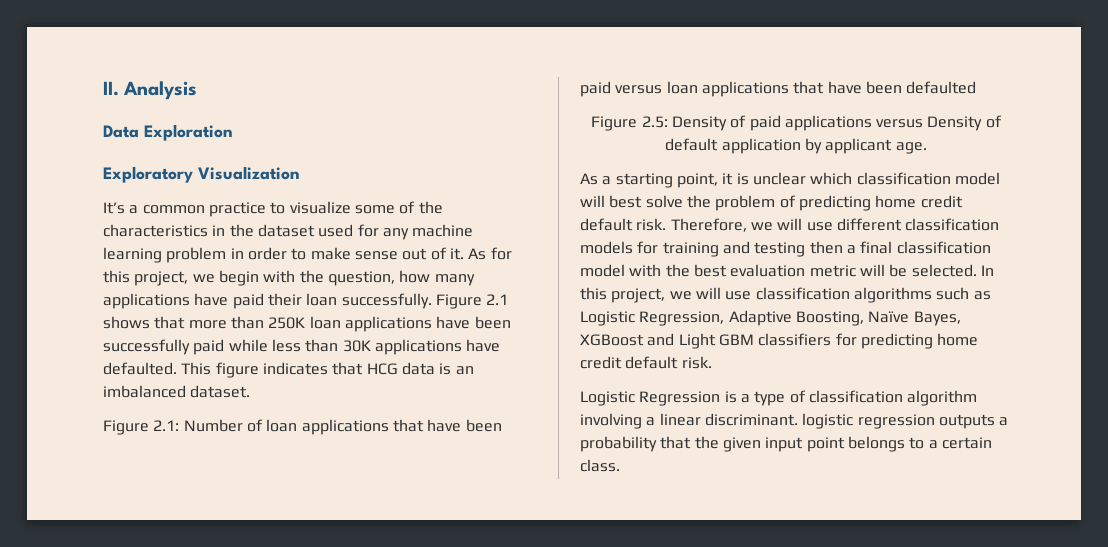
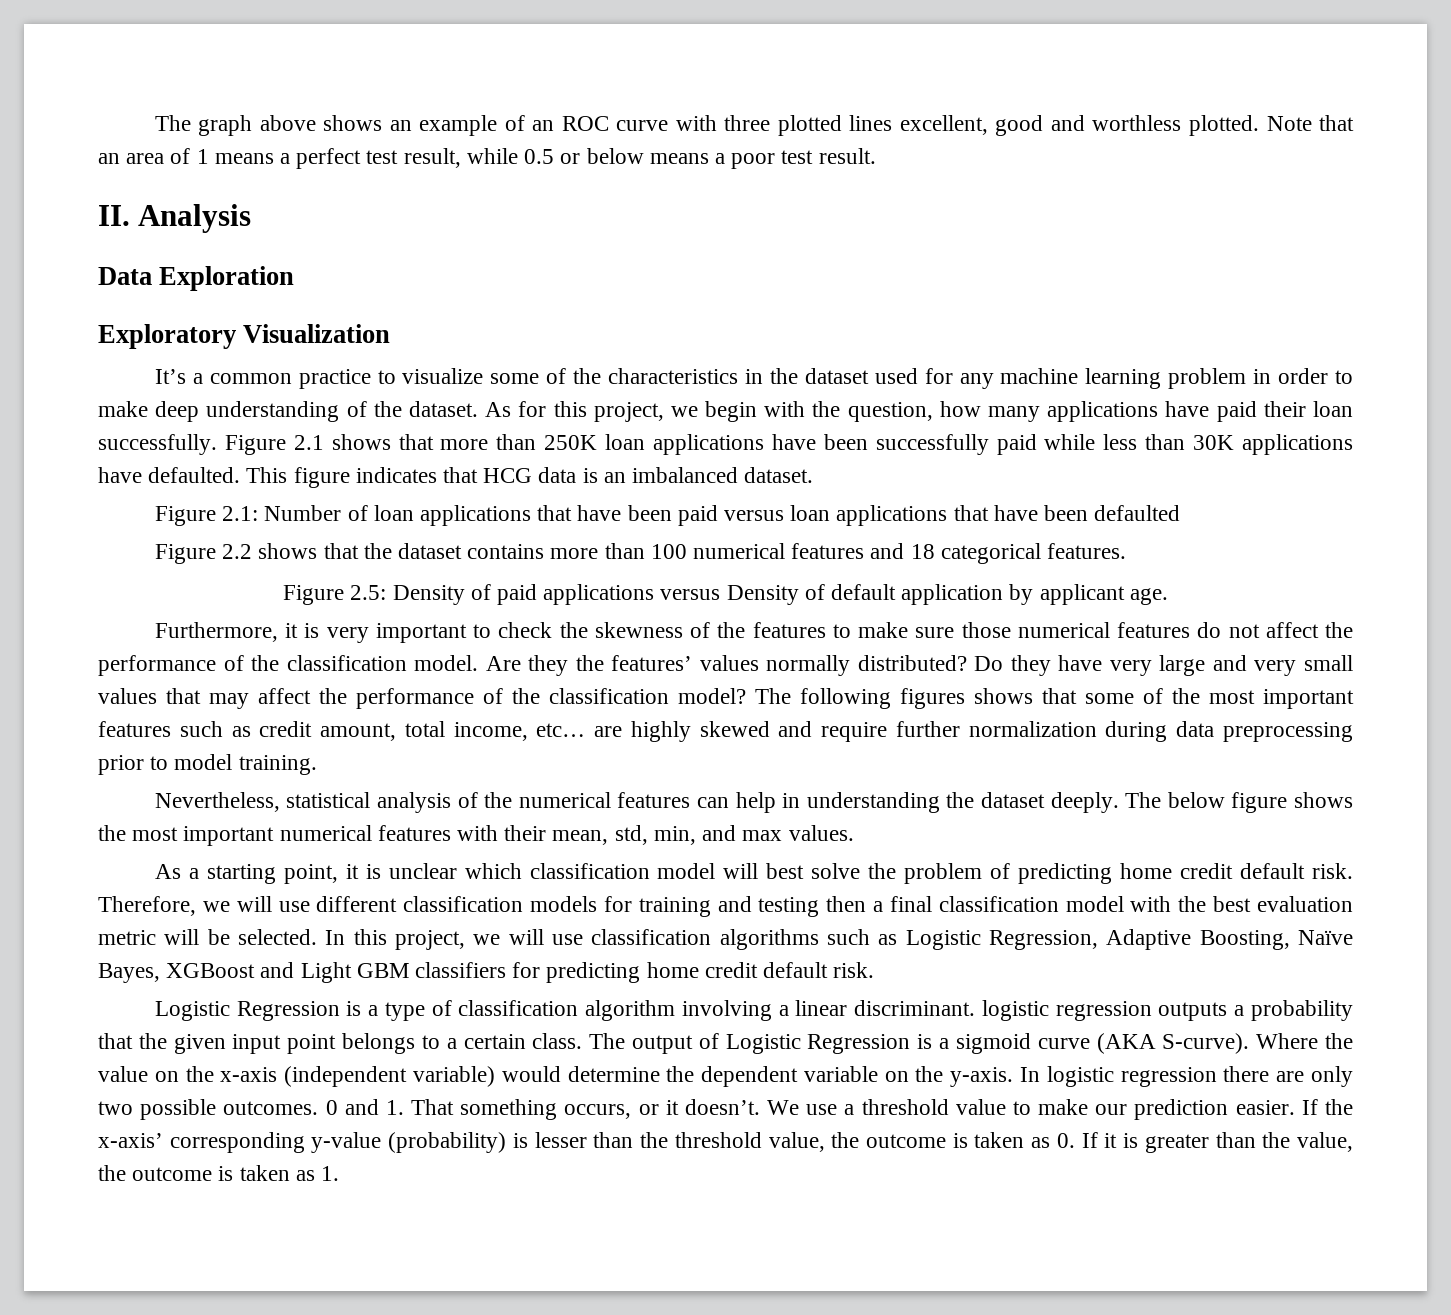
+ The graph above shows an example of an ROC curve with three plotted lines excellent, good and worthless plotted. Note that an area of 1 means a perfect test result, while 0.5 or below means a poor test result.
- It’s a common practice to visualize some of the characteristics in the dataset used for any machine learning problem in order to make sense out of it.
+ It’s a common practice to visualize some of the characteristics in the dataset used for any machine learning problem in order to make deep understanding of the dataset.
+ Figure 2.2 shows that the dataset contains more than 100 numerical features and 18 categorical features.
+ Furthermore, it is very important to check the skewness of the features to make sure those numerical features do not affect the performance of the classification model. Are they the features’ values normally distributed? Do they have very large and very small values that may affect the performance of the classification model? The following figures shows that some of the most important features such as credit amount, total income, etc… are highly skewed and require further normalization during data preprocessing prior to model training.
+ Nevertheless, statistical analysis of the numerical features can help in understanding the dataset deeply. The below figure shows the most important numerical features with their mean, std, min, and max values.
+ The output of Logistic Regression is a sigmoid curve (AKA S-curve). Where the value on the x-axis (independent variable) would determine the dependent variable on the y-axis. In logistic regression there are only two possible outcomes. 0 and 1. That something occurs, or it doesn’t. We use a threshold value to make our prediction easier. If the x-axis’ corresponding y-value (probability) is lesser than the threshold value, the outcome is taken as 0. If it is greater than the value, the outcome is taken as 1.

